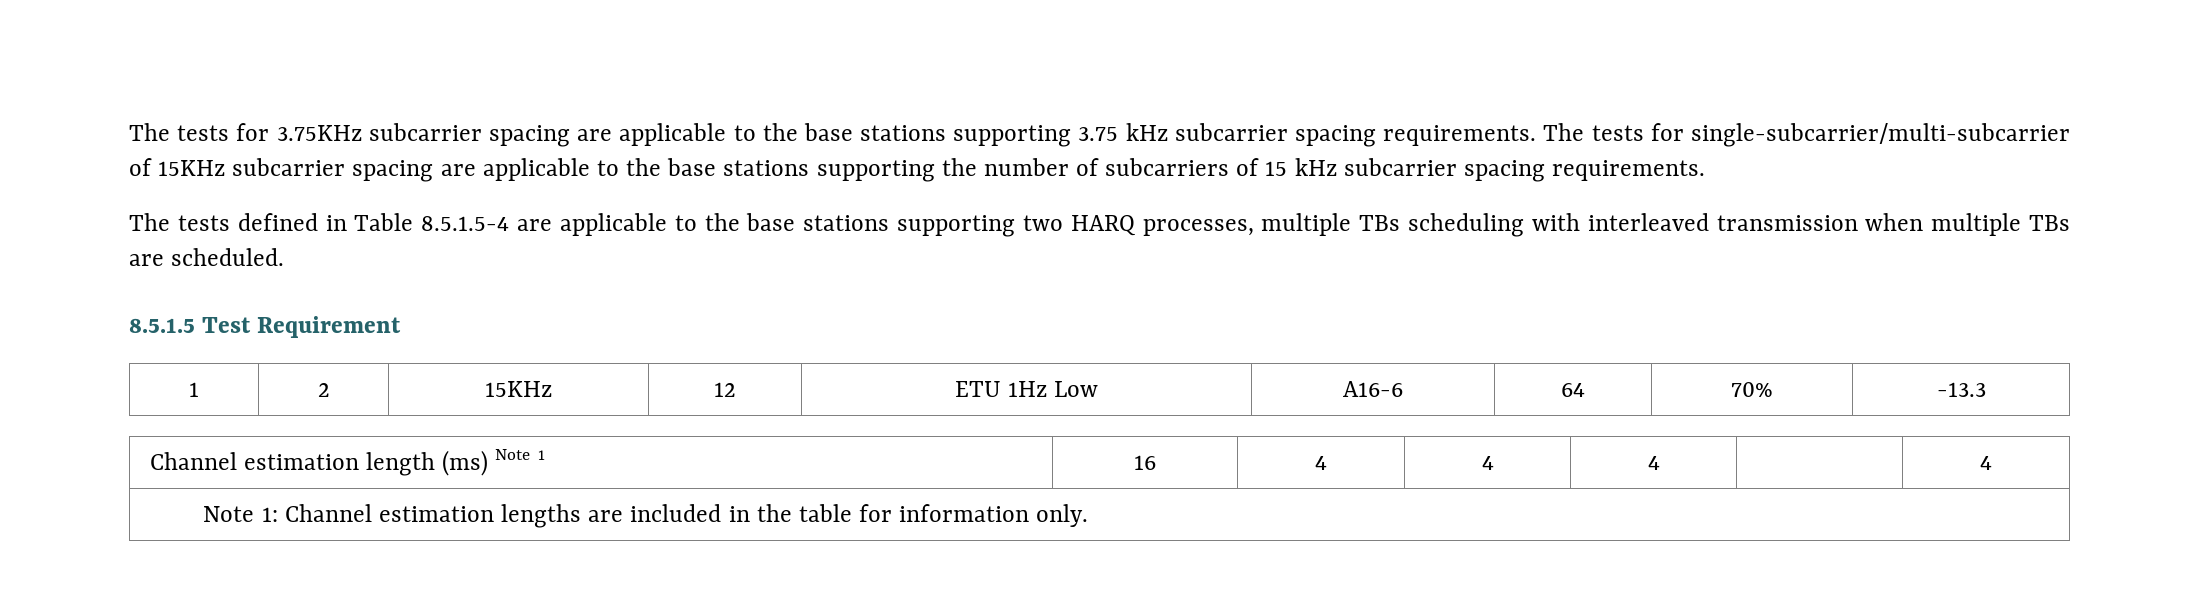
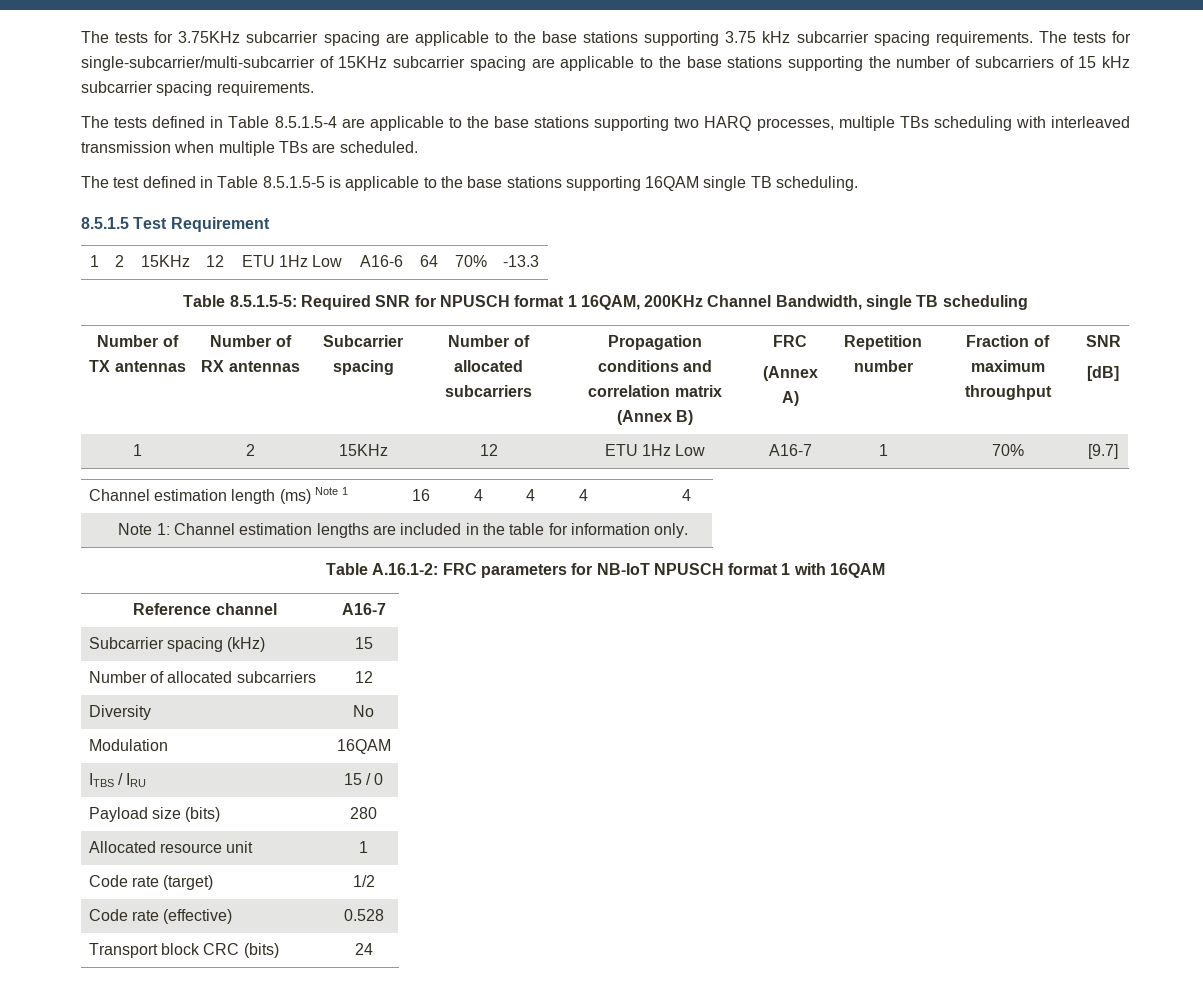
+ The test defined in Table 8.5.1.5-5 is applicable to the base stations supporting 16QAM single TB scheduling.
+ Table 8.5.1.5-5: Required SNR for NPUSCH format 1 16QAM, 200KHz Channel Bandwidth, single TB scheduling
+ Number of TX antennas | Number of RX antennas | Subcarrier spacing | Number of allocated subcarriers | Propagation conditions and correlation matrix (Annex B) | FRC
+ (Annex A) | Repetition number | Fraction of maximum throughput | SNR
+ [dB]
+ 1 | 2 | 15KHz | 12 | ETU 1Hz Low | A16-7 | 1 | 70% | [9.7]
+ Table A.16.1-2: FRC parameters for NB-IoT NPUSCH format 1 with 16QAM
+ Reference channel | A16-7
+ Subcarrier spacing (kHz) | 15
+ Number of allocated subcarriers | 12
+ Diversity | No
+ Modulation | 16QAM
+ ITBS / IRU | 15 / 0
+ Payload size (bits) | 280
+ Allocated resource unit | 1
+ Code rate (target) | 1/2
+ Code rate (effective) | 0.528
+ Transport block CRC (bits) | 24

